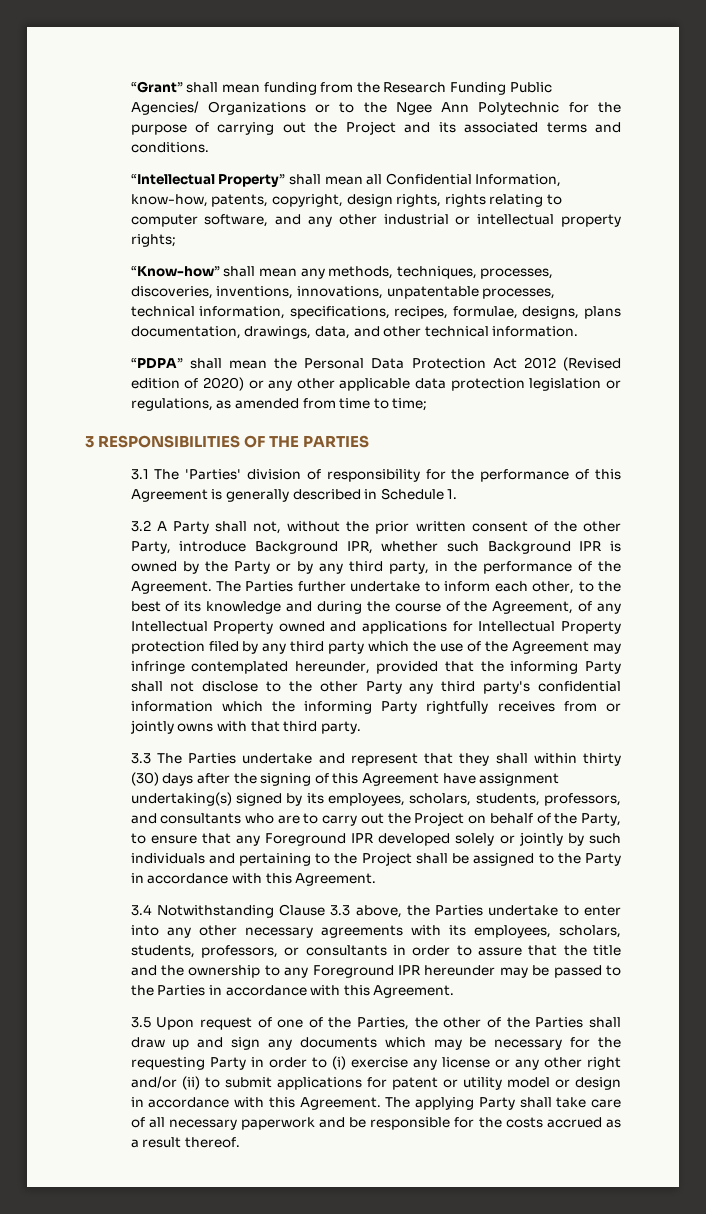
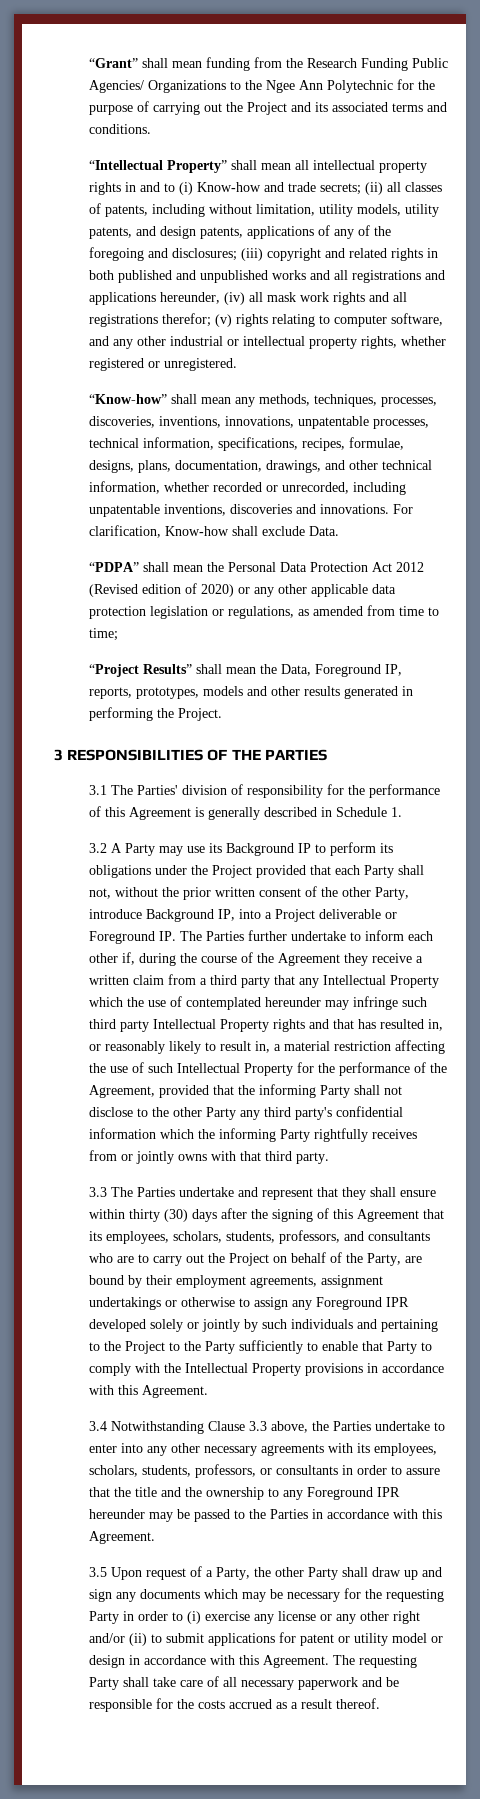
- “Grant” shall mean funding from the Research Funding Public Agencies/ Organizations or to the Ngee Ann Polytechnic for the purpose of carrying out the Project and its associated terms and conditions.
+ “Grant” shall mean funding from the Research Funding Public Agencies/ Organizations to the Ngee Ann Polytechnic for the purpose of carrying out the Project and its associated terms and conditions.
- “Intellectual Property” shall mean all Confidential Information, know-how, patents, copyright, design rights, rights relating to computer software, and any other industrial or intellectual property rights;
+ “Intellectual Property” shall mean all intellectual property rights in and to (i) Know-how and trade secrets; (ii) all classes of patents, including without limitation, utility models, utility patents, and design patents, applications of any of the foregoing and disclosures; (iii) copyright and related rights in both published and unpublished works and all registrations and applications hereunder, (iv) all mask work rights and all registrations therefor; (v) rights relating to computer software, and any other industrial or intellectual property rights, whether registered or unregistered.
- “Know-how” shall mean any methods, techniques, processes, discoveries, inventions, innovations, unpatentable processes, technical information, specifications, recipes, formulae, designs, plans documentation, drawings, data, and other technical information.
+ “Know-how” shall mean any methods, techniques, processes, discoveries, inventions, innovations, unpatentable processes, technical information, specifications, recipes, formulae, designs, plans, documentation, drawings, and other technical information, whether recorded or unrecorded, including unpatentable inventions, discoveries and innovations. For clarification, Know-how shall exclude Data.
+ “Project Results” shall mean the Data, Foreground IP, reports, prototypes, models and other results generated in performing the Project.
- 3.1 The 'Parties' division of responsibility for the performance of this Agreement is generally described in Schedule 1.
+ 3.1 The Parties' division of responsibility for the performance of this Agreement is generally described in Schedule 1.
- 3.2 A Party shall not, without the prior written consent of the other Party, introduce Background IPR, whether such Background IPR is owned by the Party or by any third party, in the performance of the Agreement. The Parties further undertake to inform each other, to the best of its knowledge and during the course of the Agreement, of any Intellectual Property owned and applications for Intellectual Property protection filed by any third party which the use of the Agreement may infringe contemplated hereunder, provided that the informing Party shall not disclose to the other Party any third party's confidential information which the informing Party rightfully receives from or jointly owns with that third party.
+ 3.2 A Party may use its Background IP to perform its obligations under the Project provided that each Party shall not, without the prior written consent of the other Party, introduce Background IP, into a Project deliverable or Foreground IP. The Parties further undertake to inform each other if, during the course of the Agreement they receive a written claim from a third party that any Intellectual Property which the use of contemplated hereunder may infringe such third party Intellectual Property rights and that has resulted in, or reasonably likely to result in, a material restriction affecting the use of such Intellectual Property for the performance of the Agreement, provided that the informing Party shall not disclose to the other Party any third party's confidential information which the informing Party rightfully receives from or jointly owns with that third party.
- 3.3 The Parties undertake and represent that they shall within thirty (30) days after the signing of this Agreement have assignment undertaking(s) signed by its employees, scholars, students, professors, and consultants who are to carry out the Project on behalf of the Party, to ensure that any Foreground IPR developed solely or jointly by such individuals and pertaining to the Project shall be assigned to the Party in accordance with this Agreement.
+ 3.3 The Parties undertake and represent that they shall ensure within thirty (30) days after the signing of this Agreement that its employees, scholars, students, professors, and consultants who are to carry out the Project on behalf of the Party, are bound by their employment agreements, assignment undertakings or otherwise to assign any Foreground IPR developed solely or jointly by such individuals and pertaining to the Project to the Party sufficiently to enable that Party to comply with the Intellectual Property provisions in accordance with this Agreement.
- 3.5 Upon request of one of the Parties, the other of the Parties shall draw up and sign any documents which may be necessary for the requesting Party in order to (i) exercise any license or any other right and/or (ii) to submit applications for patent or utility model or design in accordance with this Agreement.
+ 3.5 Upon request of a Party, the other Party shall draw up and sign any documents which may be necessary for the requesting Party in order to (i) exercise any license or any other right and/or (ii) to submit applications for patent or utility model or design in accordance with this Agreement.
- The applying Party shall take care of all necessary paperwork and be responsible for the costs accrued as a result thereof.
+ The requesting Party shall take care of all necessary paperwork and be responsible for the costs accrued as a result thereof.

